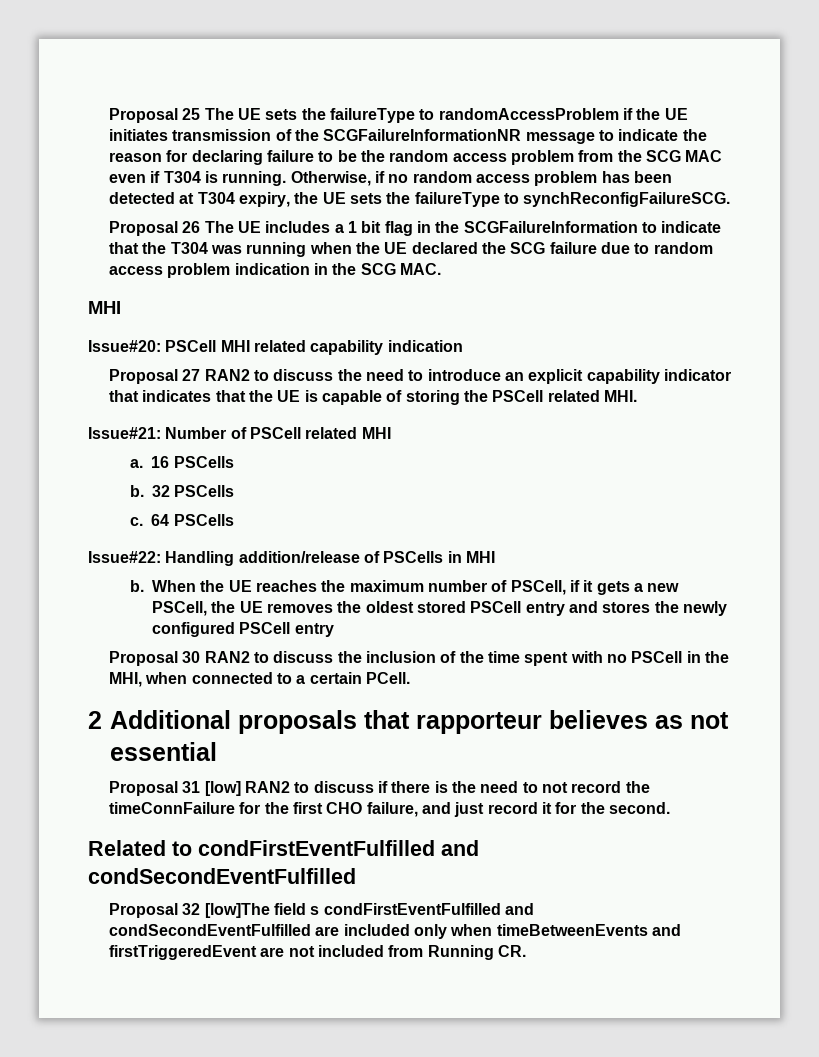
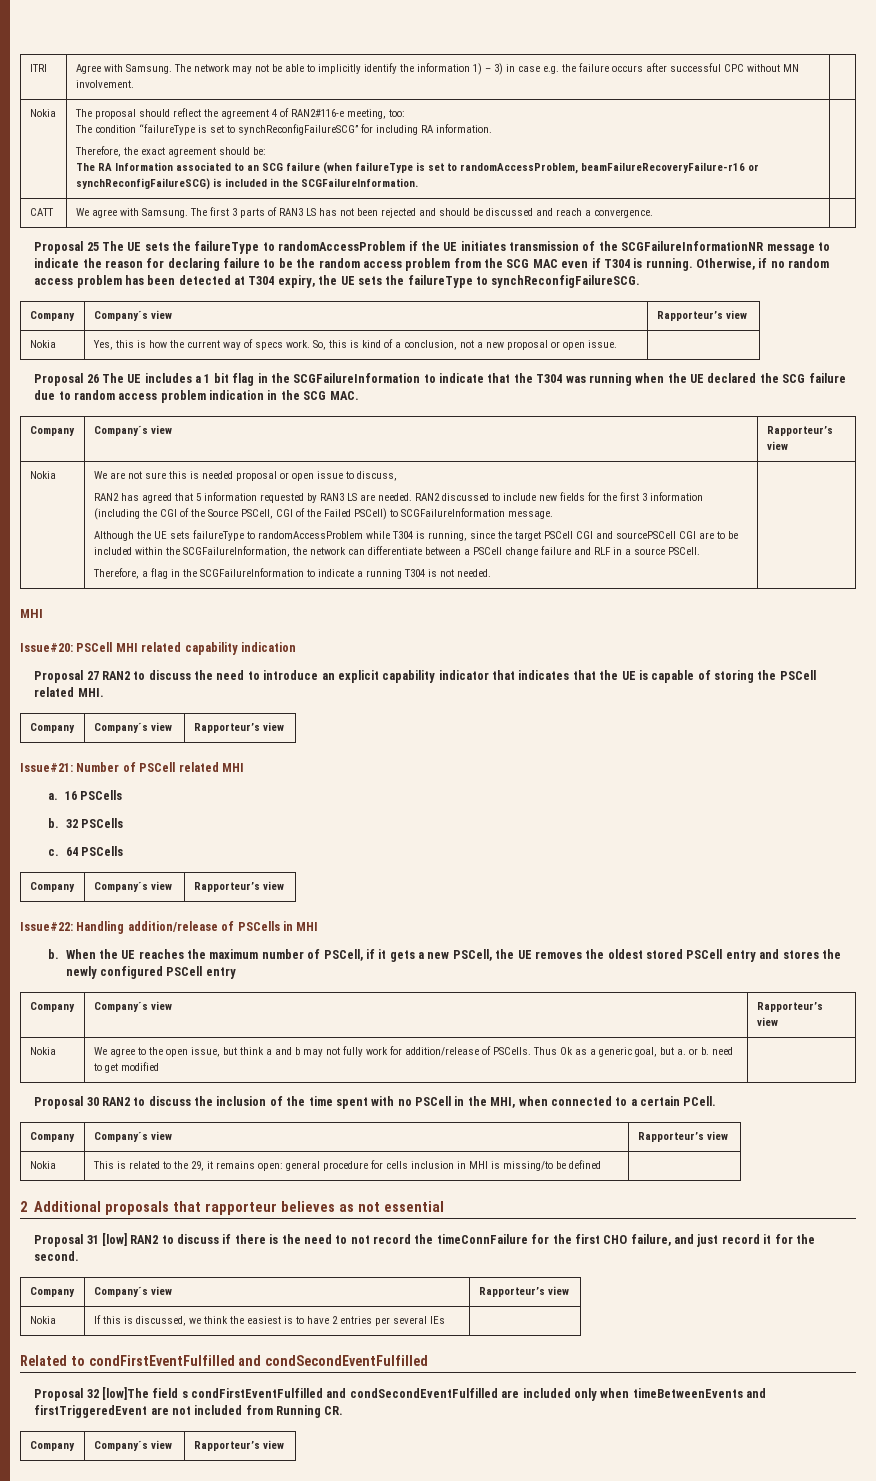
+ ITRI | Agree with Samsung. The network may not be able to implicitly identify the information 1) – 3) in case e.g. the failure occurs after successful CPC without MN involvement. |
+ Nokia | The proposal should reflect the agreement 4 of RAN2#116-e meeting, too:
+ The condition “failureType is set to synchReconfigFailureSCG” for including RA information.
+ Therefore, the exact agreement should be:
+ The RA Information associated to an SCG failure (when failureType is set to randomAccessProblem, beamFailureRecoveryFailure-r16 or synchReconfigFailureSCG) is included in the SCGFailureInformation. |
+ CATT | We agree with Samsung. The first 3 parts of RAN3 LS has not been rejected and should be discussed and reach a convergence. |
  Otherwise, if no random access problem has been detected at T304 expiry, the UE sets the failureType to synchReconfigFailureSCG.
+ Company | Company´s view | Rapporteur’s view
+ Nokia | Yes, this is how the current way of specs work. So, this is kind of a conclusion, not a new proposal or open issue. |
  Proposal 26 The UE includes a 1 bit flag in the SCGFailureInformation to indicate that the T304 was running when the UE declared the SCG failure due to random access problem indication in the SCG MAC.
+ Company | Company´s view | Rapporteur’s view
+ Nokia | We are not sure this is needed proposal or open issue to discuss,
+ RAN2 has agreed that 5 information requested by RAN3 LS are needed. RAN2 discussed to include new fields for the first 3 information (including the CGI of the Source PSCell, CGI of the Failed PSCell) to SCGFailureInformation message.
+ Although the UE sets failureType to randomAccessProblem while T304 is running, since the target PSCell CGI and sourcePSCell CGI are to be included within the SCGFailureInformation, the network can differentiate between a PSCell change failure and RLF in a source PSCell.
+ Therefore, a flag in the SCGFailureInformation to indicate a running T304 is not needed.
  Proposal 27 RAN2 to discuss the need to introduce an explicit capability indicator that indicates that the UE is capable of storing the PSCell related MHI.
+ Company | Company´s view | Rapporteur’s view
  64 PSCells
+ Company | Company´s view | Rapporteur’s view
  When the UE reaches the maximum number of PSCell, if it gets a new PSCell, the UE removes the oldest stored PSCell entry and stores the newly configured PSCell entry
+ Company | Company´s view | Rapporteur’s view
+ Nokia | We agree to the open issue, but think a and b may not fully work for addition/release of PSCells. Thus Ok as a generic goal, but a. or b. need to get modified |
  Proposal 30 RAN2 to discuss the inclusion of the time spent with no PSCell in the MHI, when connected to a certain PCell.
+ Company | Company´s view | Rapporteur’s view
+ Nokia | This is related to the 29, it remains open: general procedure for cells inclusion in MHI is missing/to be defined |
  Proposal 31 [low] RAN2 to discuss if there is the need to not record the timeConnFailure for the first CHO failure, and just record it for the second.
+ Company | Company´s view | Rapporteur’s view
+ Nokia | If this is discussed, we think the easiest is to have 2 entries per several IEs |
  Proposal 32 [low]The field s condFirstEventFulfilled and condSecondEventFulfilled are included only when timeBetweenEvents and firstTriggeredEvent are not included from Running CR.
+ Company | Company´s view | Rapporteur’s view

